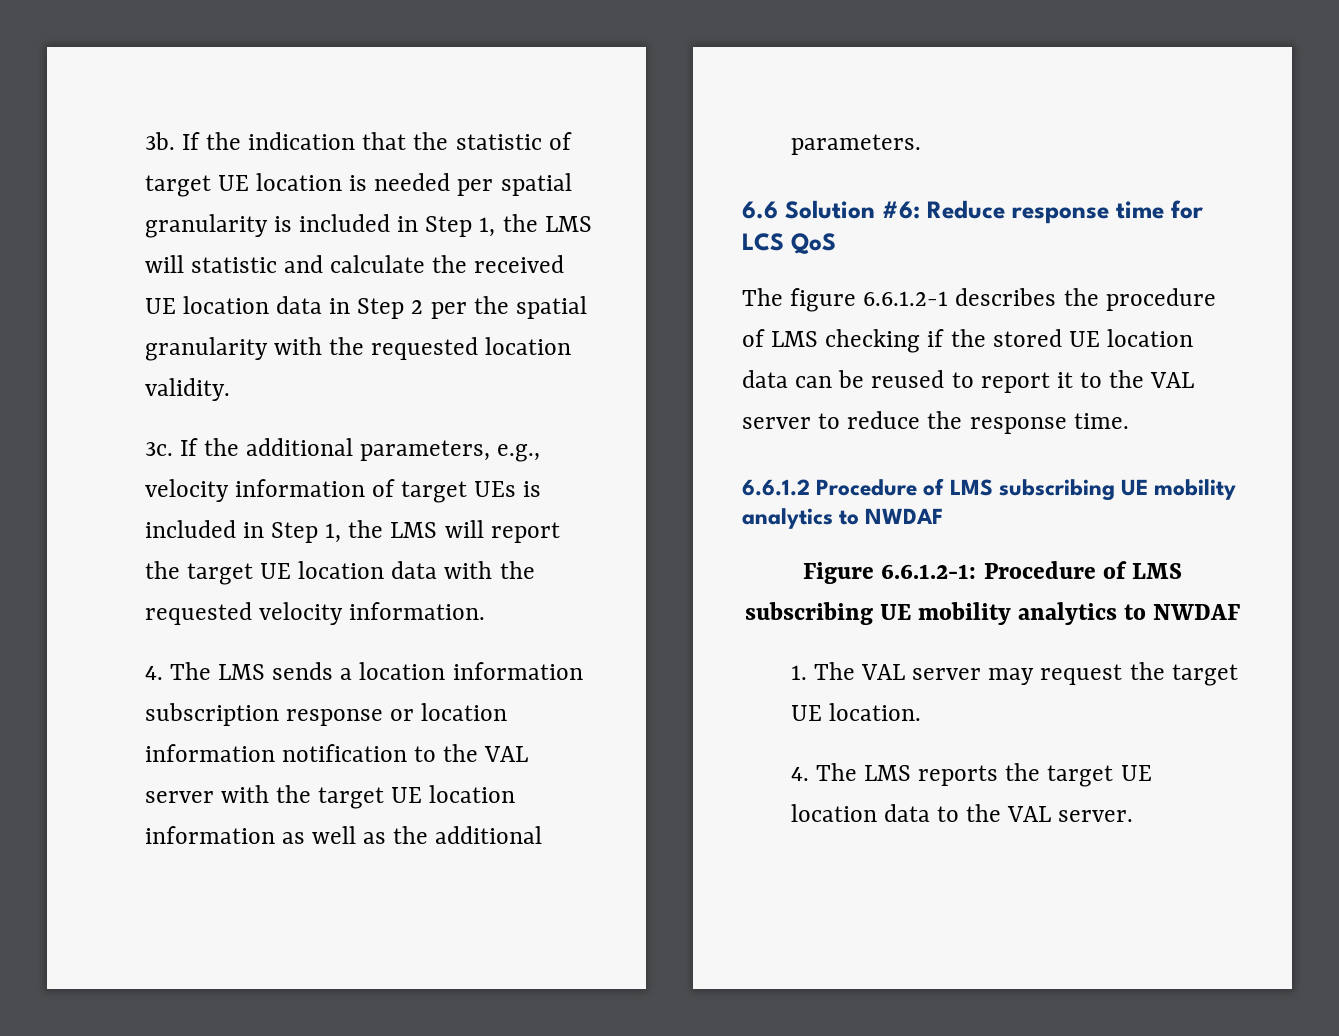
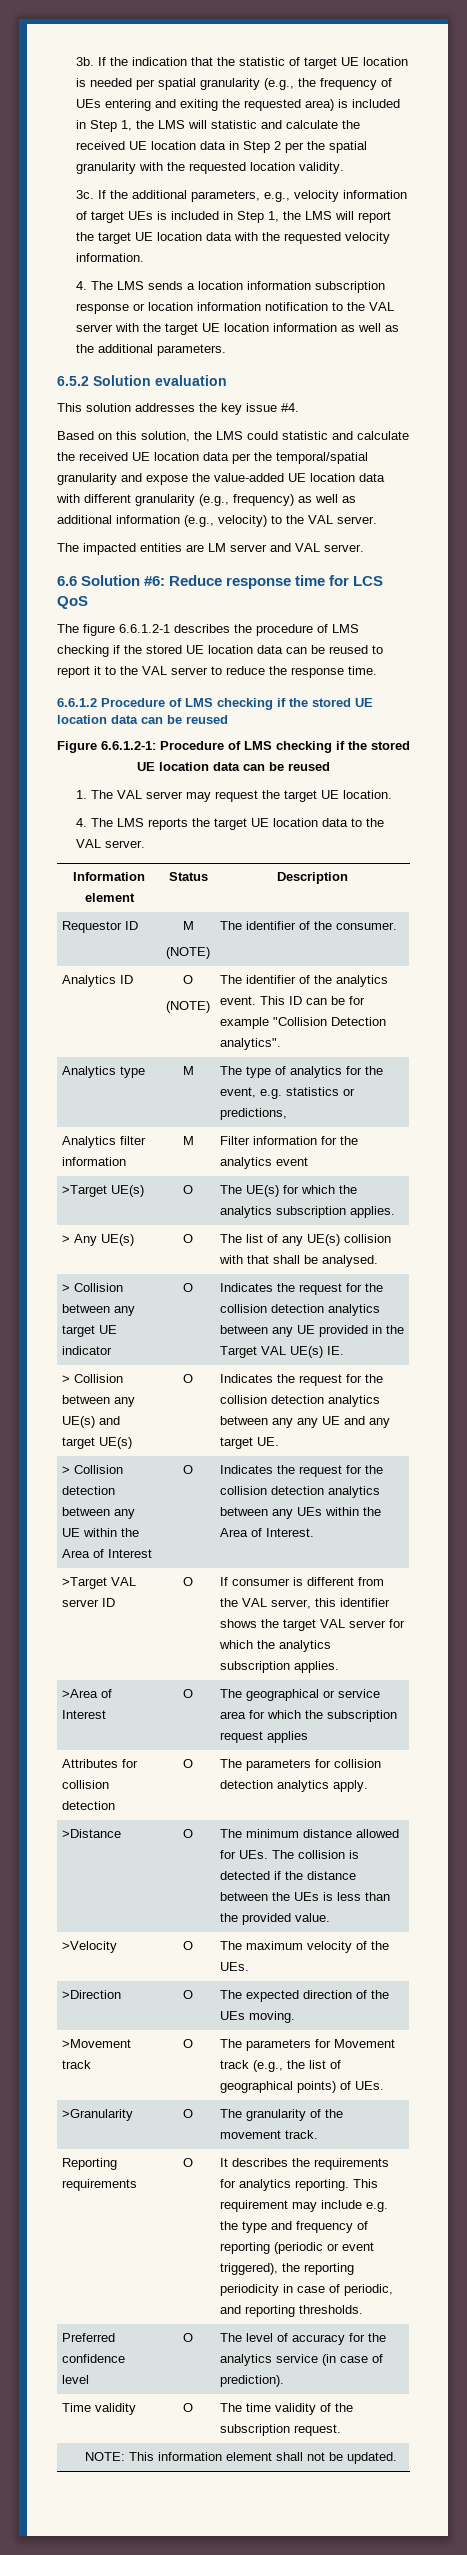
- If the indication that the statistic of target UE location is needed per spatial granularity is included in Step 1, the LMS will statistic and calculate the received UE location data in Step 2 per the spatial granularity with the requested location validity.
+ If the indication that the statistic of target UE location is needed per spatial granularity (e.g., the frequency of UEs entering and exiting the requested area) is included in Step 1, the LMS will statistic and calculate the received UE location data in Step 2 per the spatial granularity with the requested location validity.
+ 6.5.2 Solution evaluation
+ This solution addresses the key issue #4.
+ Based on this solution, the LMS could statistic and calculate the received UE location data per the temporal/spatial granularity and expose the value-added UE location data with different granularity (e.g., frequency) as well as additional information (e.g., velocity) to the VAL server.
+ The impacted entities are LM server and VAL server.
- 6.6.1.2 Procedure of LMS subscribing UE mobility analytics to NWDAF
+ 6.6.1.2 Procedure of LMS checking if the stored UE location data can be reused
- Figure 6.6.1.2-1: Procedure of LMS subscribing UE mobility analytics to NWDAF
+ Figure 6.6.1.2-1: Procedure of LMS checking if the stored UE location data can be reused
+ Information element | Status | Description
+ Requestor ID | M
+ (NOTE) | The identifier of the consumer.
+ Analytics ID | O
+ (NOTE) | The identifier of the analytics event. This ID can be for example "Collision Detection analytics".
+ Analytics type | M | The type of analytics for the event, e.g. statistics or predictions,
+ Analytics filter information | M | Filter information for the analytics event
+ >Target UE(s) | O | The UE(s) for which the analytics subscription applies.
+ > Any UE(s) | O | The list of any UE(s) collision with that shall be analysed.
+ > Collision between any target UE indicator | O | Indicates the request for the collision detection analytics between any UE provided in the Target VAL UE(s) IE.
+ > Collision between any UE(s) and target UE(s) | O | Indicates the request for the collision detection analytics between any any UE and any target UE.
+ > Collision detection between any UE within the Area of Interest | O | Indicates the request for the collision detection analytics between any UEs within the Area of Interest.
+ >Target VAL server ID | O | If consumer is different from the VAL server, this identifier shows the target VAL server for which the analytics subscription applies.
+ >Area of Interest | O | The geographical or service area for which the subscription request applies
+ Attributes for collision detection | O | The parameters for collision detection analytics apply.
+ >Distance | O | The minimum distance allowed for UEs. The collision is detected if the distance between the UEs is less than the provided value.
+ >Velocity | O | The maximum velocity of the UEs.
+ >Direction | O | The expected direction of the UEs moving.
+ >Movement track | O | The parameters for Movement track (e.g., the list of geographical points) of UEs.
+ >Granularity | O | The granularity of the movement track.
+ Reporting requirements | O | It describes the requirements for analytics reporting. This requirement may include e.g. the type and frequency of reporting (periodic or event triggered), the reporting periodicity in case of periodic, and reporting thresholds.
+ Preferred confidence level | O | The level of accuracy for the analytics service (in case of prediction).
+ Time validity | O | The time validity of the subscription request.
+ NOTE: This information element shall not be updated.

